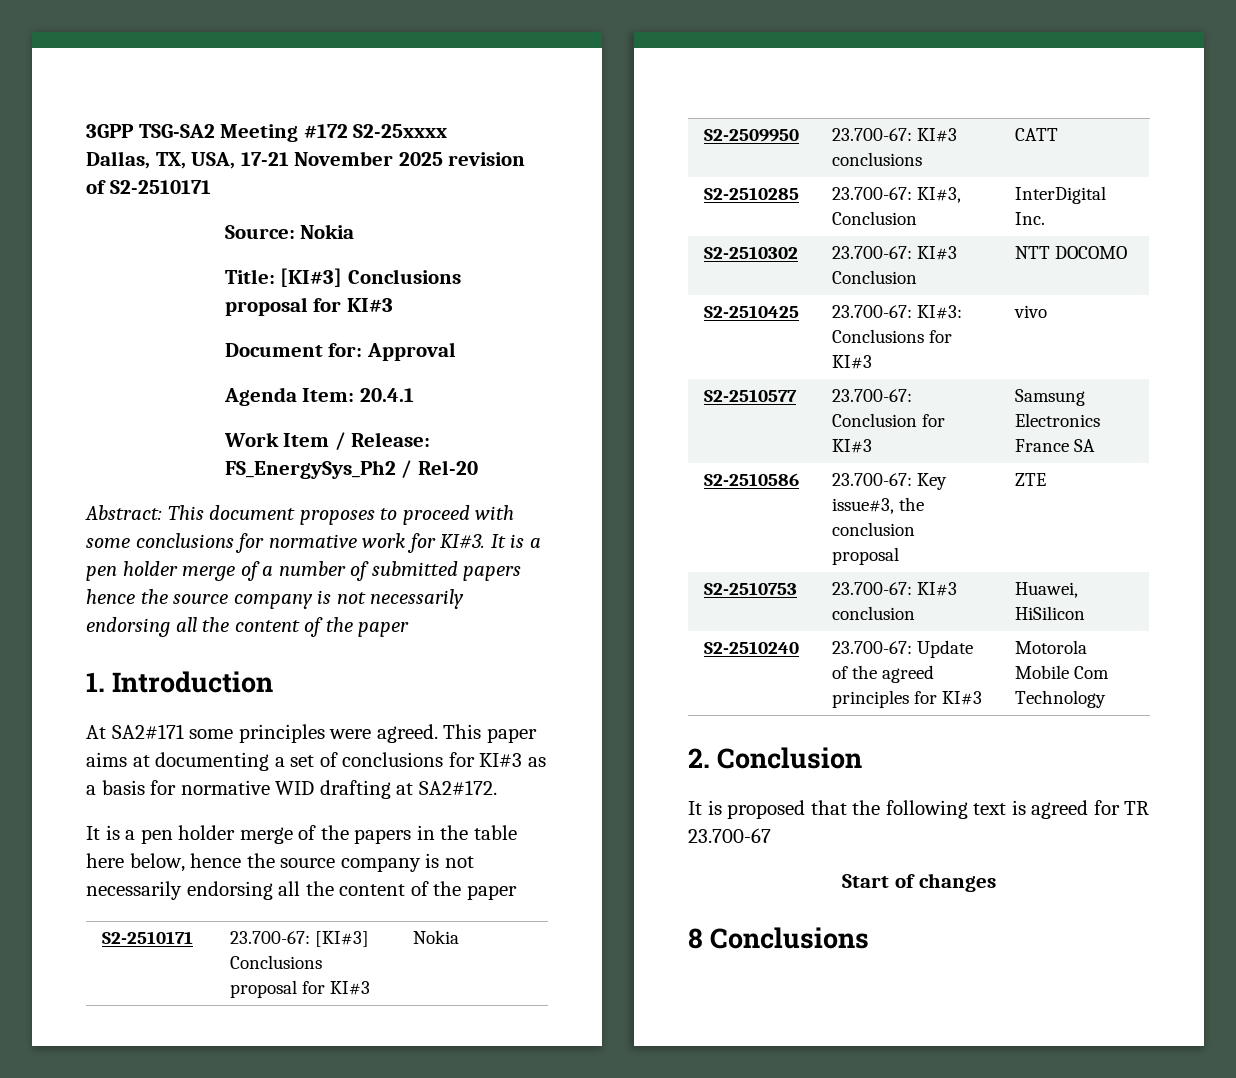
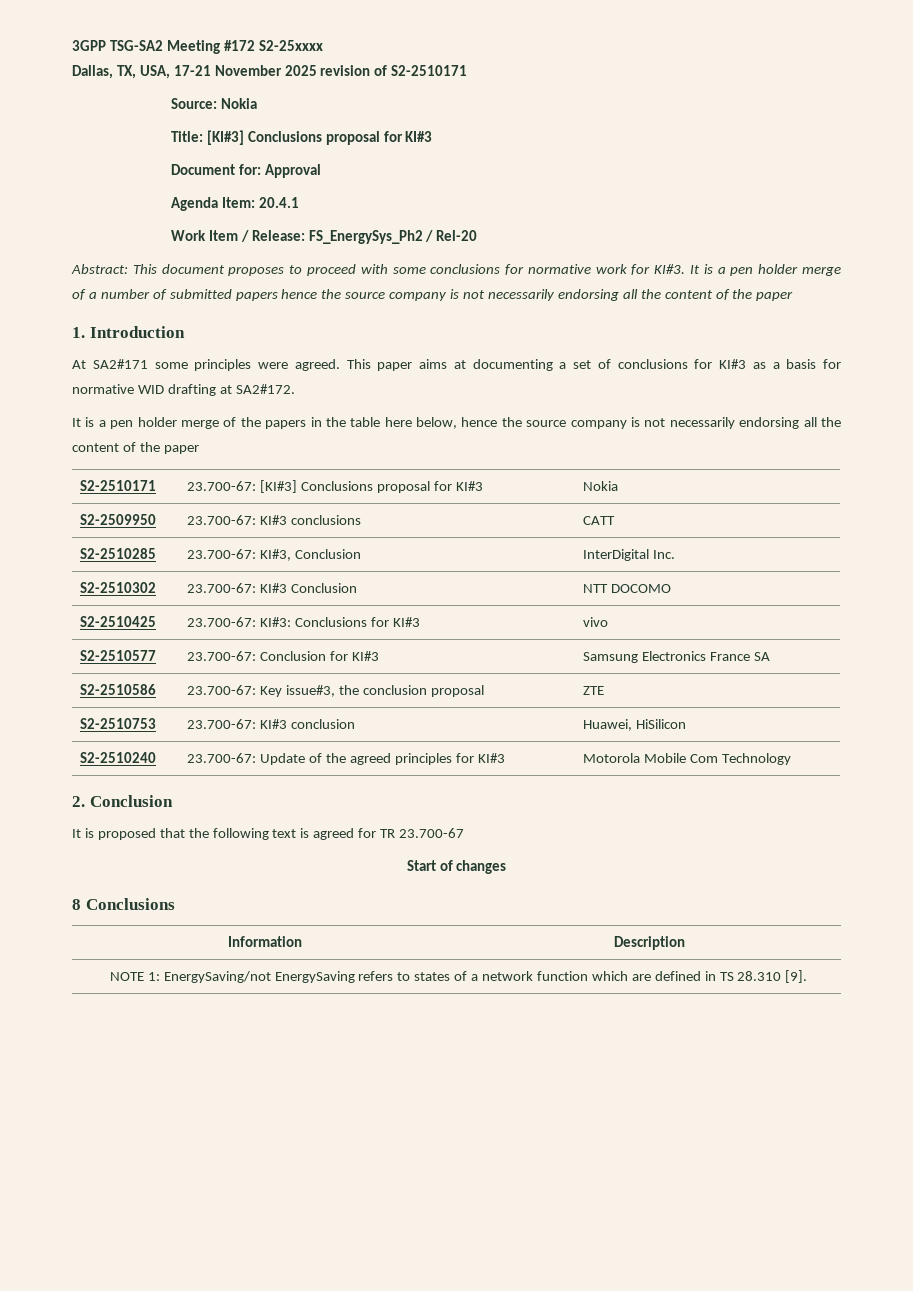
+ Information | Description
+ NOTE 1: EnergySaving/not EnergySaving refers to states of a network function which are defined in TS 28.310 [9].

